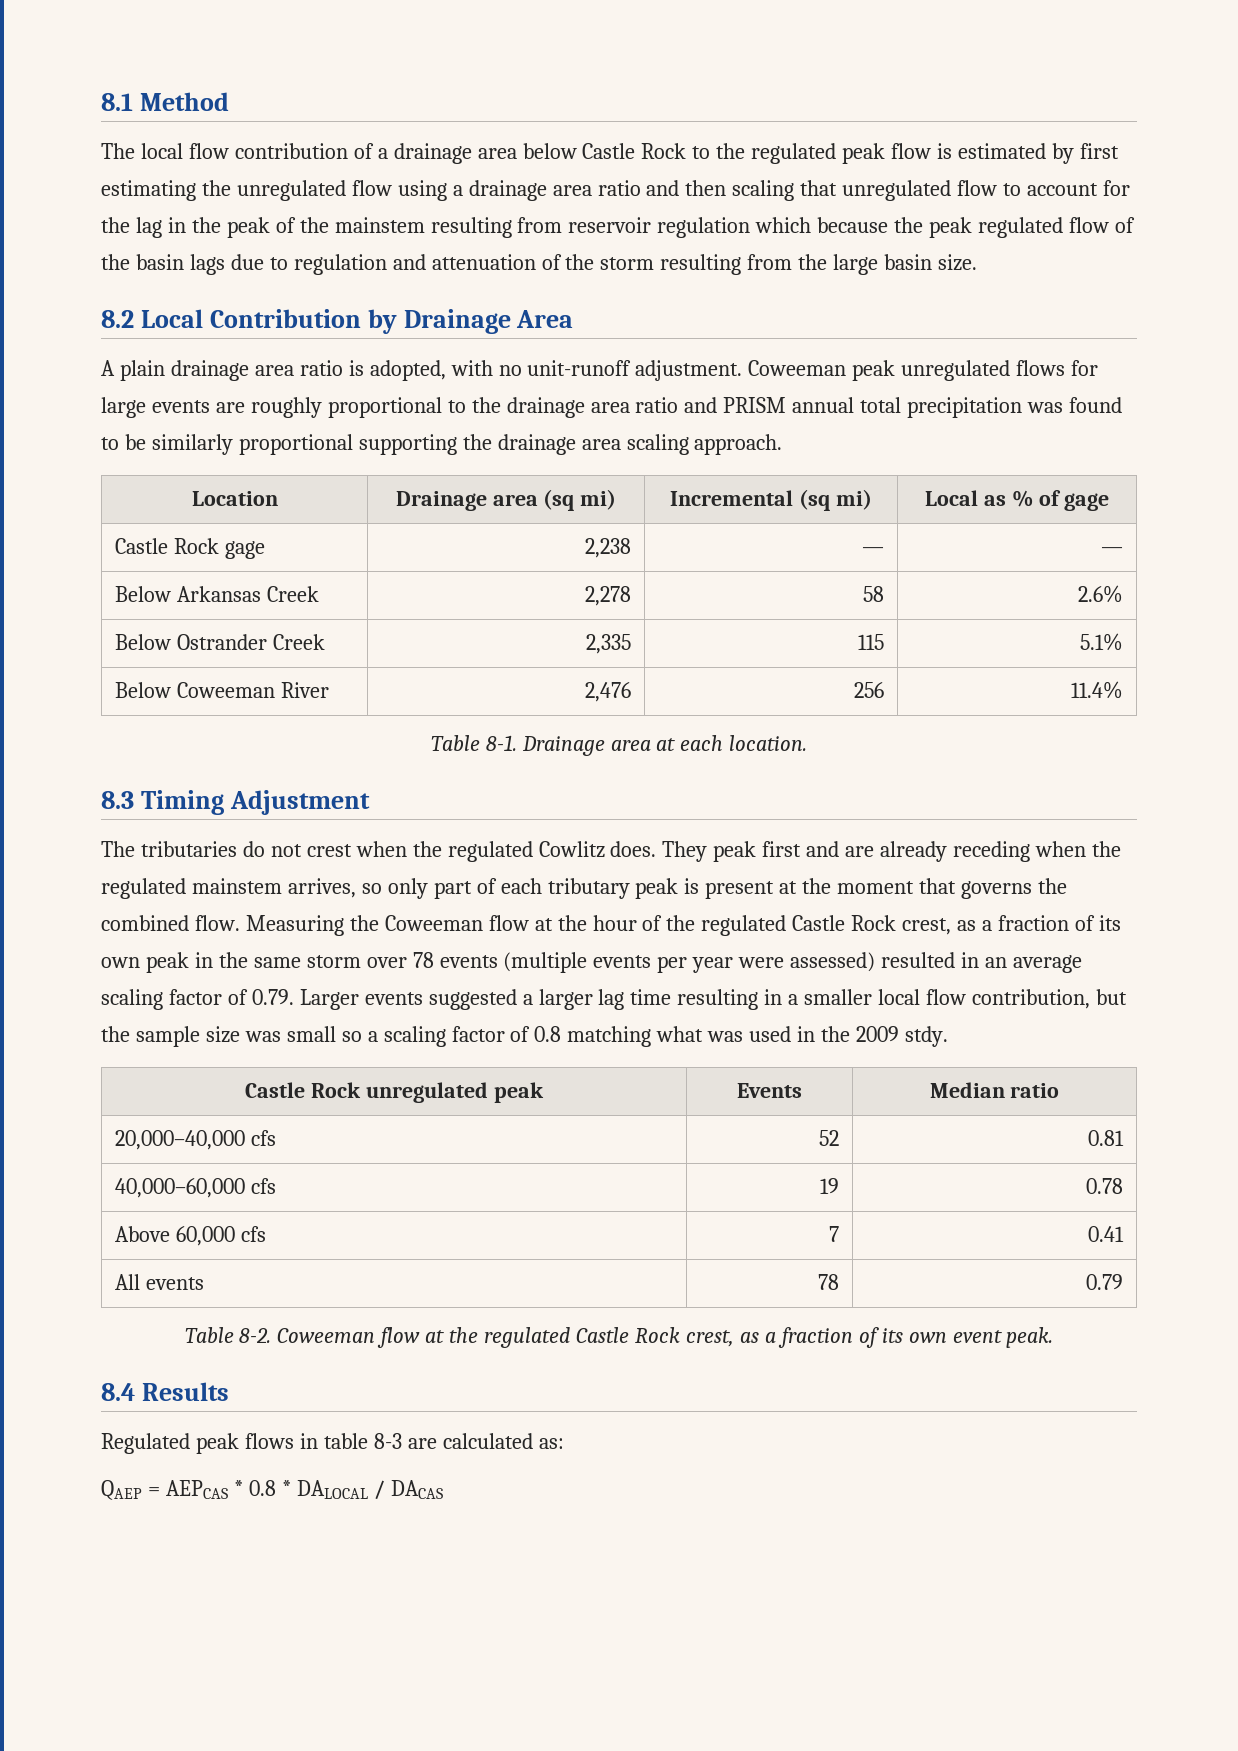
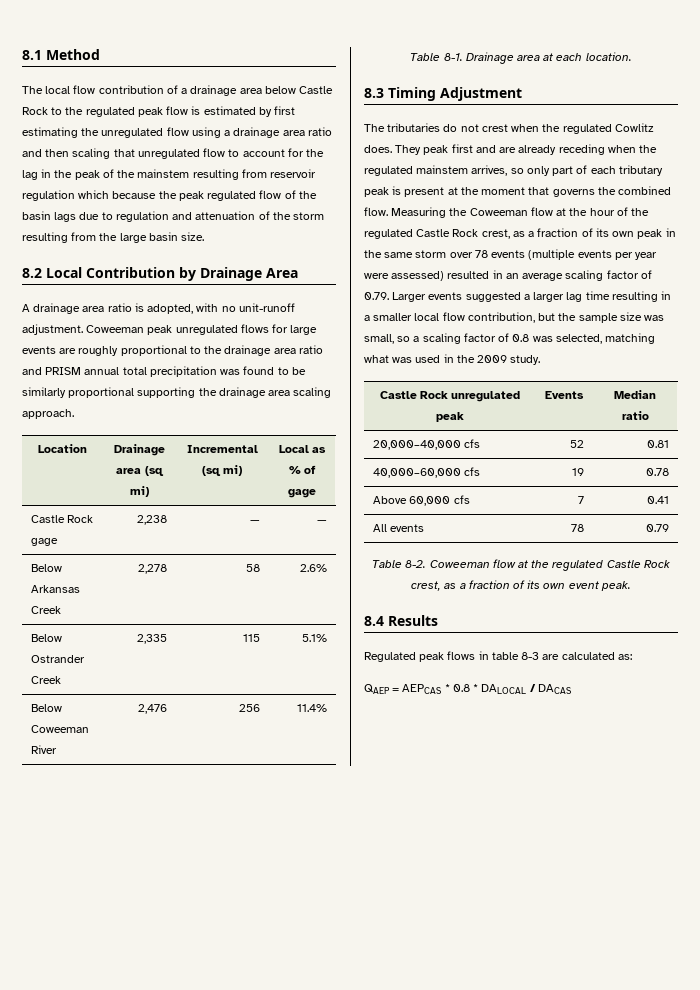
- A plain drainage area ratio is adopted, with no unit-runoff adjustment.
+ A drainage area ratio is adopted, with no unit-runoff adjustment.
- Measuring the Coweeman flow at the hour of the regulated Castle Rock crest, as a fraction of its own peak in the same storm over 78 events (multiple events per year were assessed) resulted in an average scaling factor of 0.79. Larger events suggested a larger lag time resulting in a smaller local flow contribution, but the sample size was small so a scaling factor of 0.8 matching what was used in the 2009 stdy.
+ Measuring the Coweeman flow at the hour of the regulated Castle Rock crest, as a fraction of its own peak in the same storm over 78 events (multiple events per year were assessed) resulted in an average scaling factor of 0.79. Larger events suggested a larger lag time resulting in a smaller local flow contribution, but the sample size was small, so a scaling factor of 0.8 was selected, matching what was used in the 2009 study.

